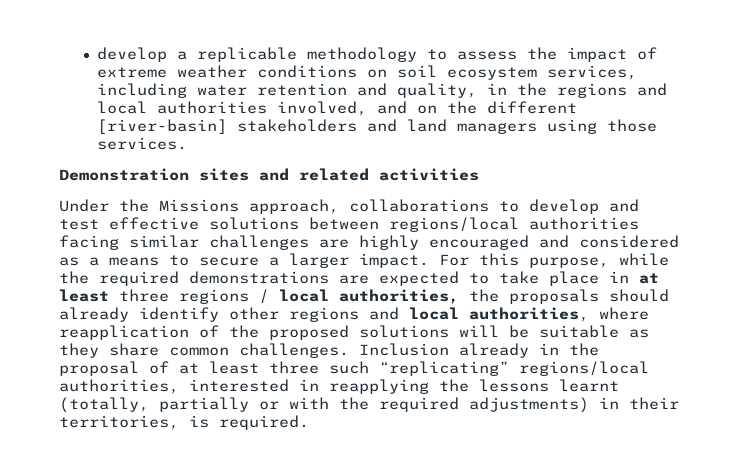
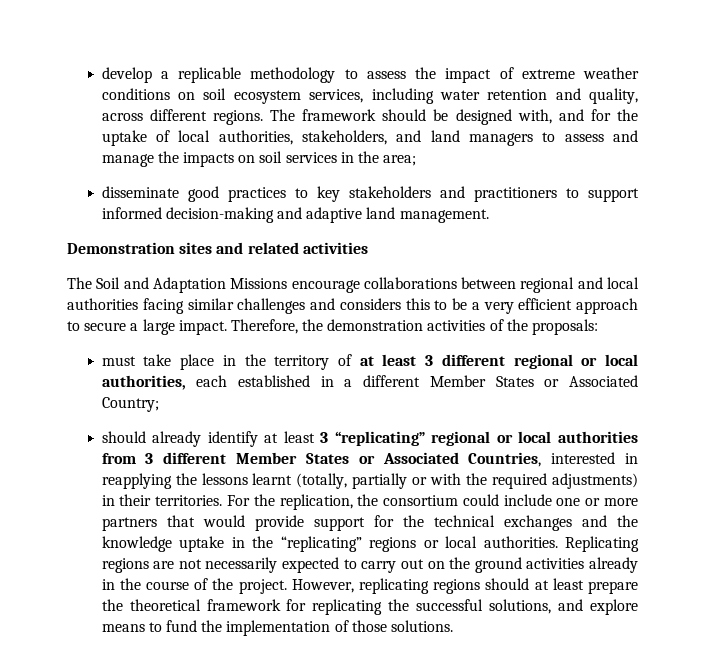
- develop a replicable methodology to assess the impact of extreme weather conditions on soil ecosystem services, including water retention and quality, in the regions and local authorities involved, and on the different [river-basin] stakeholders and land managers using those services.
+ develop a replicable methodology to assess the impact of extreme weather conditions on soil ecosystem services, including water retention and quality, across different regions. The framework should be designed with, and for the uptake of local authorities, stakeholders, and land managers to assess and manage the impacts on soil services in the area;
+ disseminate good practices to key stakeholders and practitioners to support informed decision-making and adaptive land management.
- Under the Missions approach, collaborations to develop and test effective solutions between regions/local authorities facing similar challenges are highly encouraged and considered as a means to secure a larger impact. For this purpose, while the required demonstrations are expected to take place in at least three regions / local authorities, the proposals should already identify other regions and local authorities, where reapplication of the proposed solutions will be suitable as they share common challenges. Inclusion already in the proposal of at least three such “replicating” regions/local authorities, interested in reapplying the lessons learnt (totally, partially or with the required adjustments) in their territories, is required.
+ The Soil and Adaptation Missions encourage collaborations between regional and local authorities facing similar challenges and considers this to be a very efficient approach to secure a large impact. Therefore, the demonstration activities of the proposals:
+ must take place in the territory of at least 3 different regional or local authorities, each established in a different Member States or Associated Country;
+ should already identify at least 3 “replicating” regional or local authorities from 3 different Member States or Associated Countries, interested in reapplying the lessons learnt (totally, partially or with the required adjustments) in their territories. For the replication, the consortium could include one or more partners that would provide support for the technical exchanges and the knowledge uptake in the “replicating” regions or local authorities. Replicating regions are not necessarily expected to carry out on the ground activities already in the course of the project. However, replicating regions should at least prepare the theoretical framework for replicating the successful solutions, and explore means to fund the implementation of those solutions.

